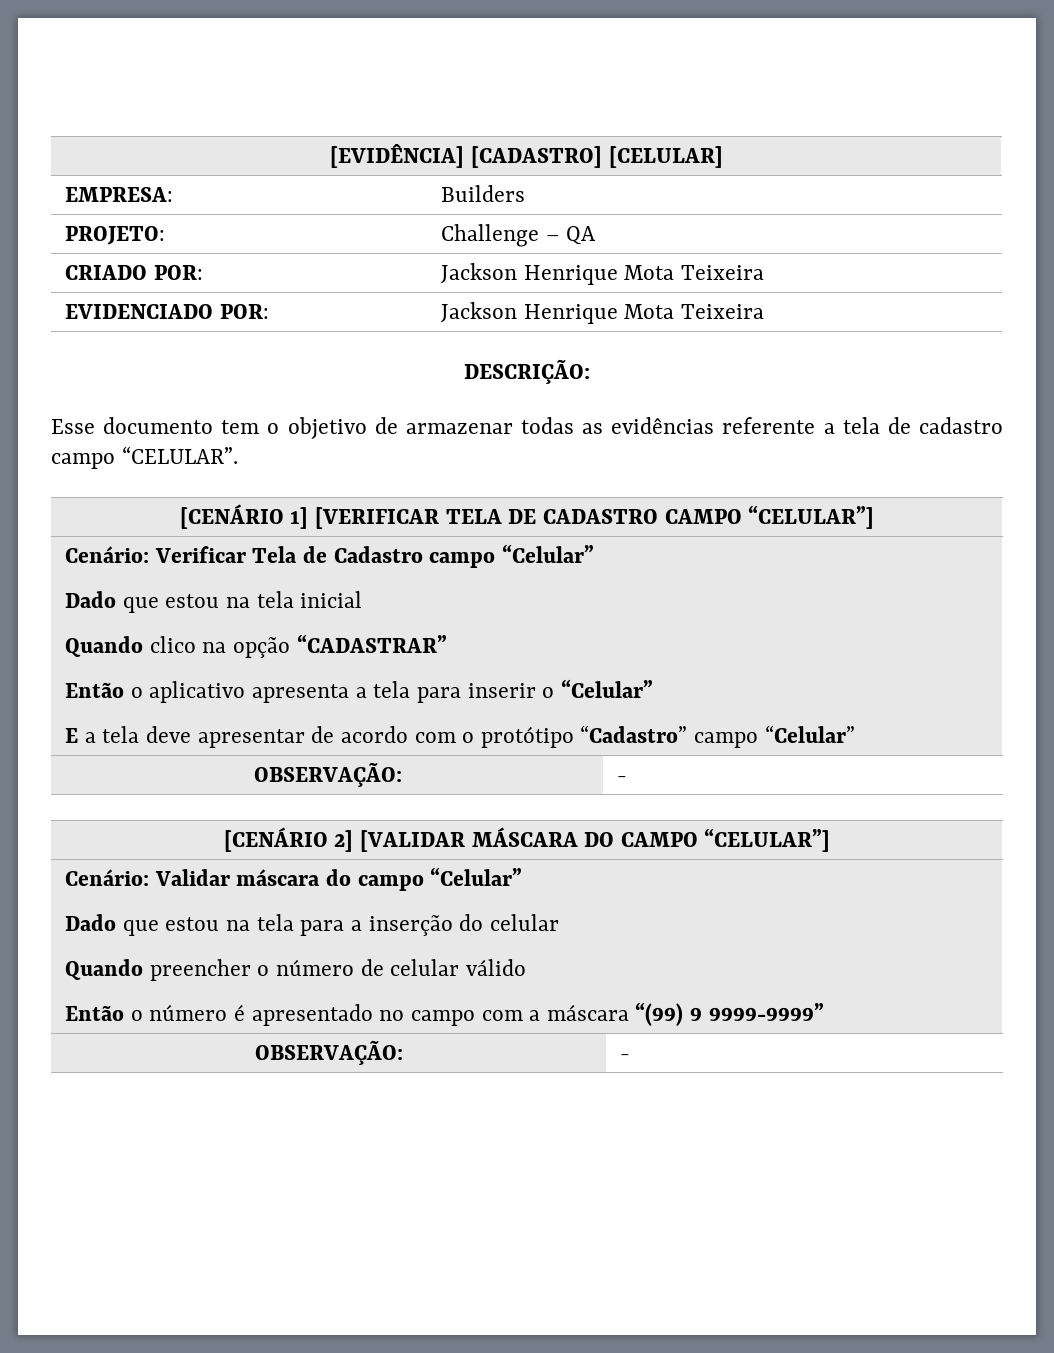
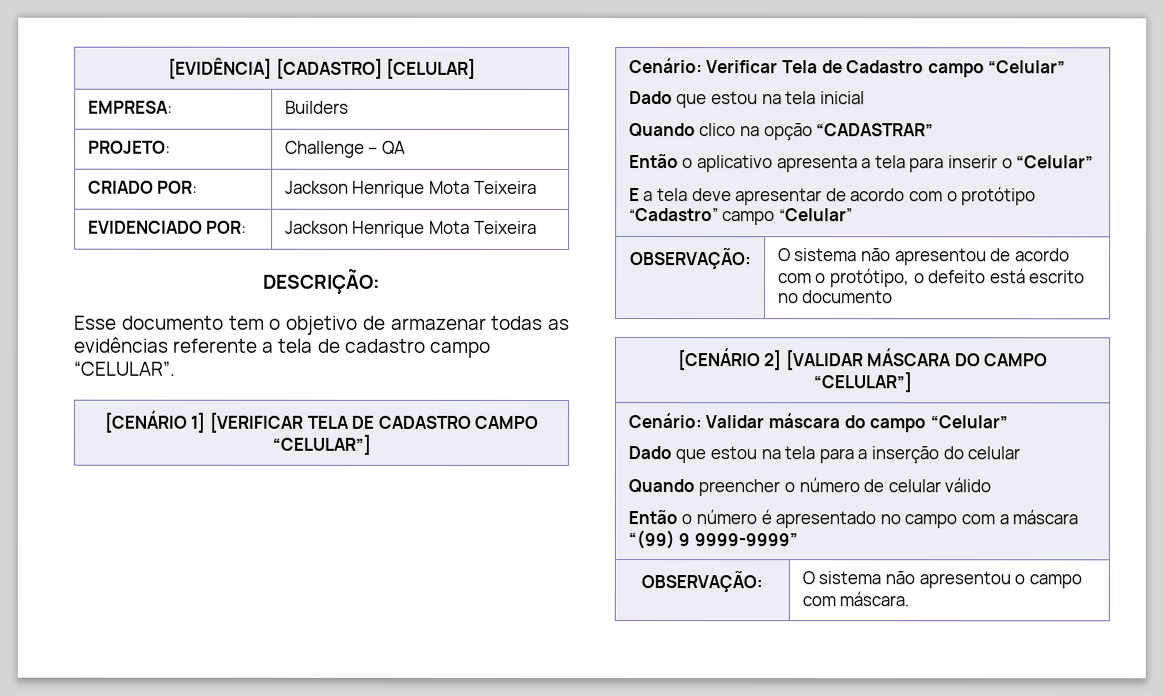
  E a tela deve apresentar de acordo com o protótipo “Cadastro” campo “Celular”
- OBSERVAÇÃO: | -
+ OBSERVAÇÃO: | O sistema não apresentou de acordo com o protótipo, o defeito está escrito no documento
  Cenário: Validar máscara do campo “Celular”
  Dado que estou na tela para a inserção do celular
  Quando preencher o número de celular válido
  Então o número é apresentado no campo com a máscara “(99) 9 9999-9999”
- OBSERVAÇÃO: | -
+ OBSERVAÇÃO: | O sistema não apresentou o campo com máscara.

